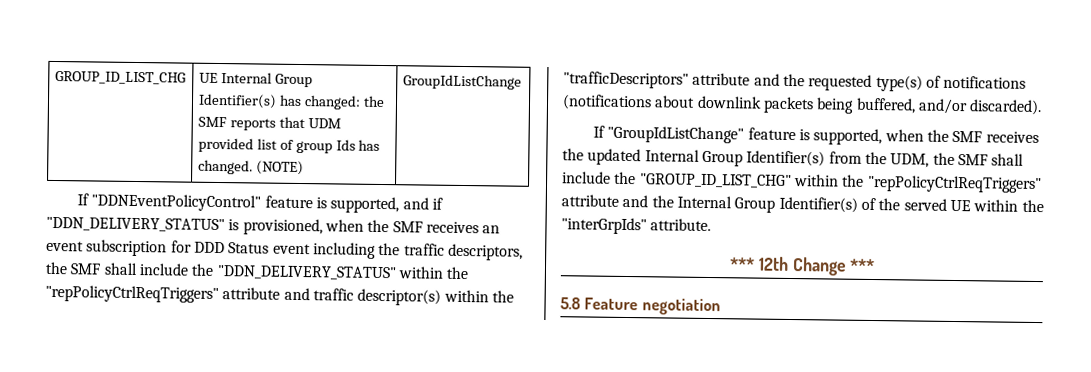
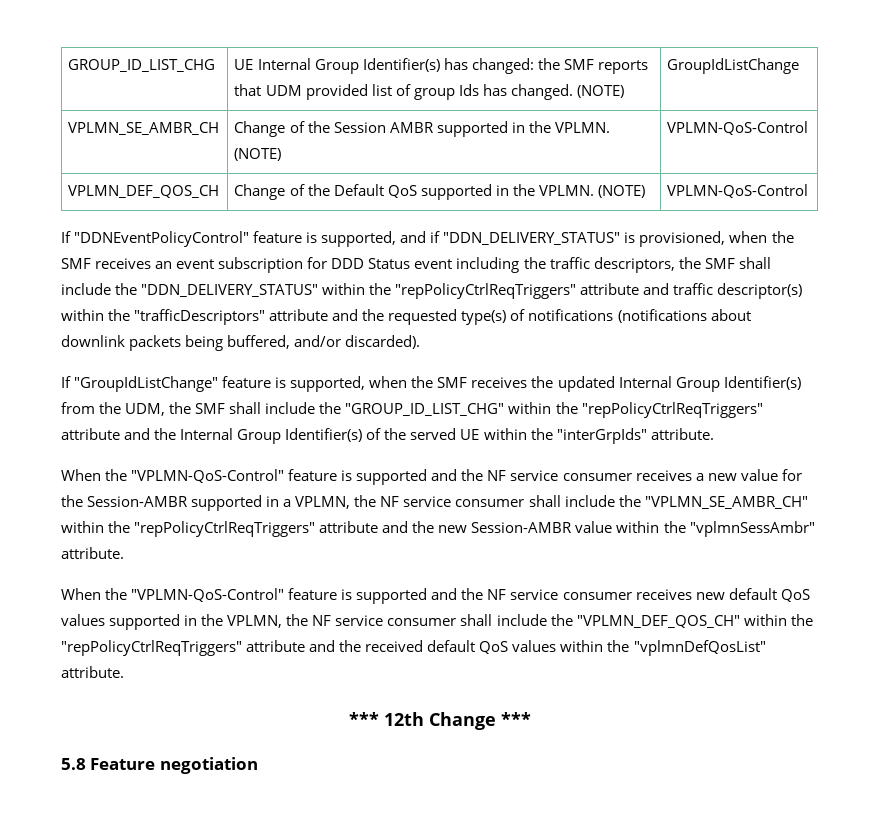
+ VPLMN_SE_AMBR_CH | Change of the Session AMBR supported in the VPLMN. (NOTE) | VPLMN-QoS-Control
+ VPLMN_DEF_QOS_CH | Change of the Default QoS supported in the VPLMN. (NOTE) | VPLMN-QoS-Control
+ When the "VPLMN-QoS-Control" feature is supported and the NF service consumer receives a new value for the Session-AMBR supported in a VPLMN, the NF service consumer shall include the "VPLMN_SE_AMBR_CH" within the "repPolicyCtrlReqTriggers" attribute and the new Session-AMBR value within the "vplmnSessAmbr" attribute.
+ When the "VPLMN-QoS-Control" feature is supported and the NF service consumer receives new default QoS values supported in the VPLMN, the NF service consumer shall include the "VPLMN_DEF_QOS_CH" within the "repPolicyCtrlReqTriggers" attribute and the received default QoS values within the "vplmnDefQosList" attribute.

